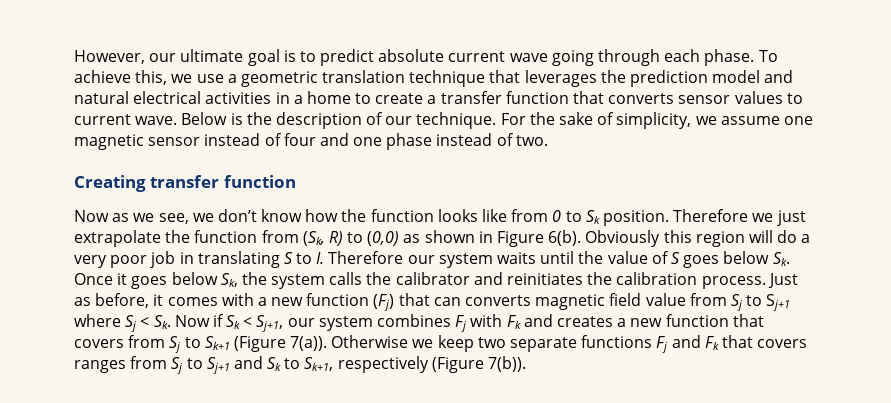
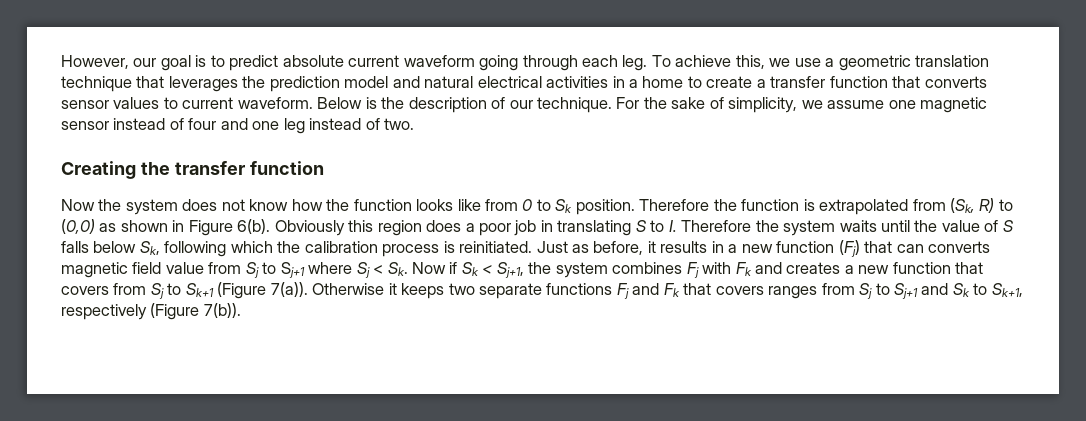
- However, our ultimate goal is to predict absolute current wave going through each phase.
+ However, our goal is to predict absolute current waveform going through each leg.
- To achieve this, we use a geometric translation technique that leverages the prediction model and natural electrical activities in a home to create a transfer function that converts sensor values to current wave.
+ To achieve this, we use a geometric translation technique that leverages the prediction model and natural electrical activities in a home to create a transfer function that converts sensor values to current waveform.
- For the sake of simplicity, we assume one magnetic sensor instead of four and one phase instead of two.
+ For the sake of simplicity, we assume one magnetic sensor instead of four and one leg instead of two.
- Creating transfer function
+ Creating the transfer function
- Now as we see, we don’t know how the function looks like from 0 to Sk position.
+ Now the system does not know how the function looks like from 0 to Sk position.
- Therefore we just extrapolate the function from (Sk, R) to (0,0) as shown in Figure 6(b).
+ Therefore the function is extrapolated from (Sk, R) to (0,0) as shown in Figure 6(b).
- Obviously this region will do a very poor job in translating S to I. Therefore our system waits until the value of S goes below Sk. Once it goes below Sk, the system calls the calibrator and reinitiates the calibration process.
+ Obviously this region does a poor job in translating S to I. Therefore the system waits until the value of S falls below Sk, following which the calibration process is reinitiated.
- Just as before, it comes with a new function (Fj) that can converts magnetic field value from Sj to Sj+1 where Sj < Sk. Now if Sk < Sj+1, our system combines Fj with Fk and creates a new function that covers from Sj to Sk+1 (Figure 7(a)).
+ Just as before, it results in a new function (Fj) that can converts magnetic field value from Sj to Sj+1 where Sj < Sk. Now if Sk < Sj+1, the system combines Fj with Fk and creates a new function that covers from Sj to Sk+1 (Figure 7(a)).
- Otherwise we keep two separate functions Fj and Fk that covers ranges from Sj to Sj+1 and Sk to Sk+1, respectively (Figure 7(b)).
+ Otherwise it keeps two separate functions Fj and Fk that covers ranges from Sj to Sj+1 and Sk to Sk+1, respectively (Figure 7(b)).

